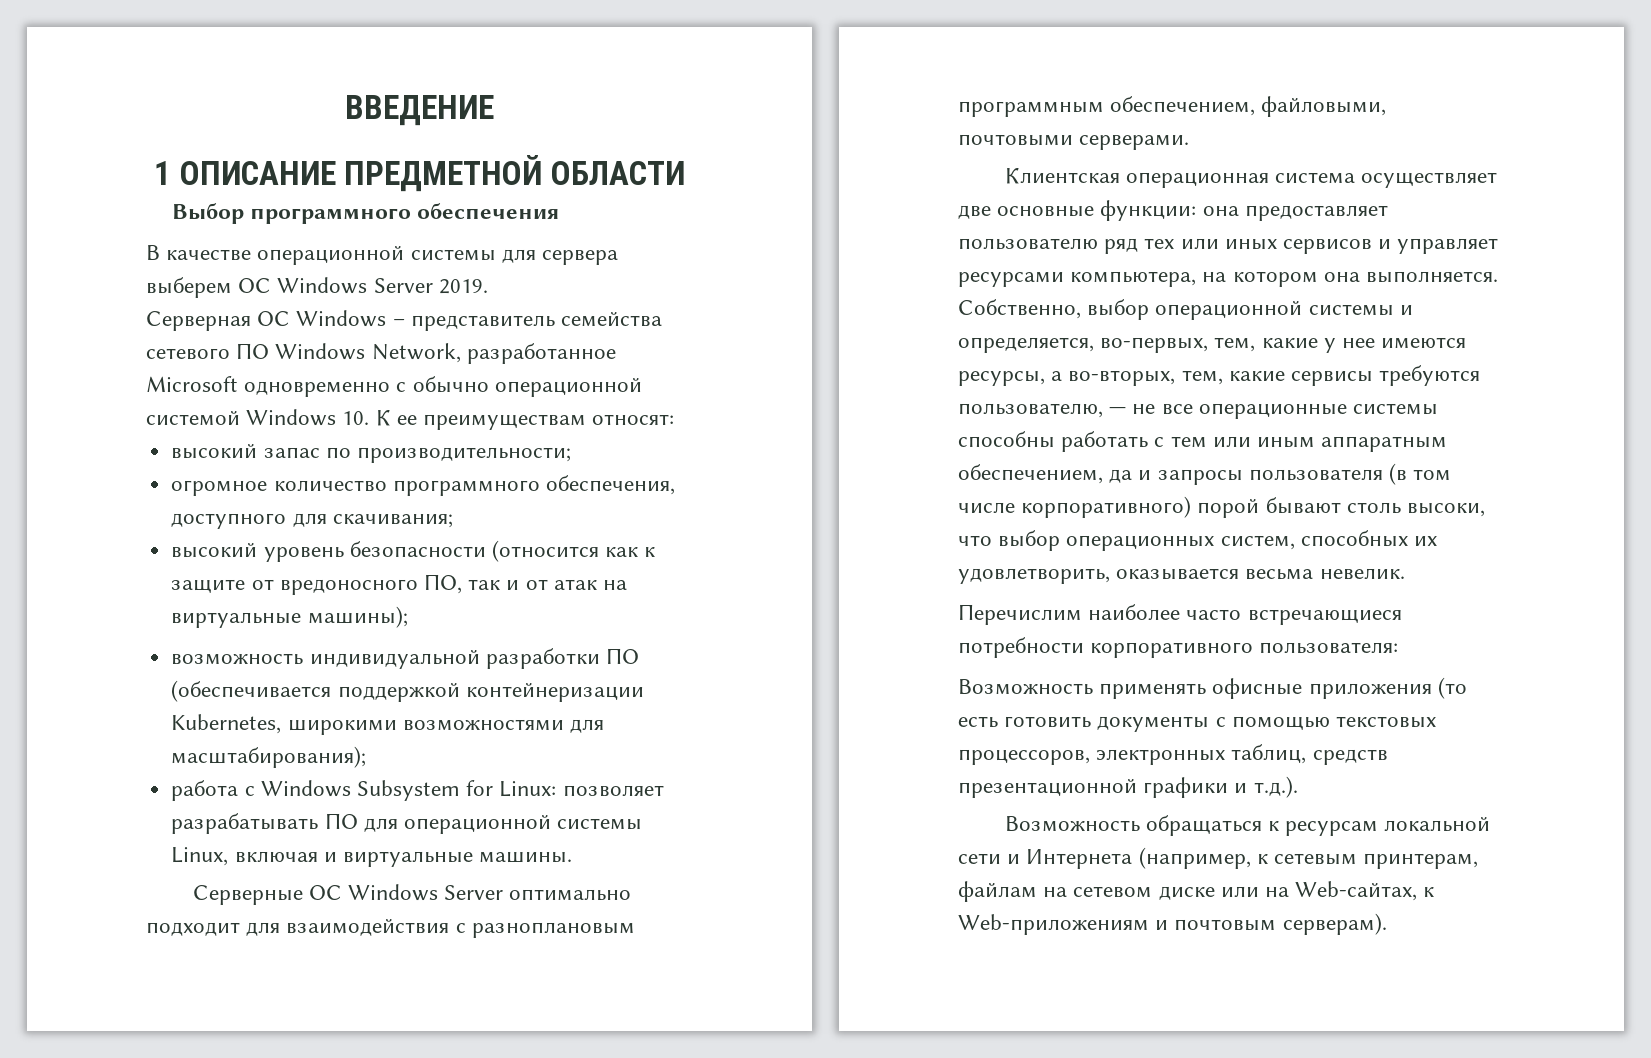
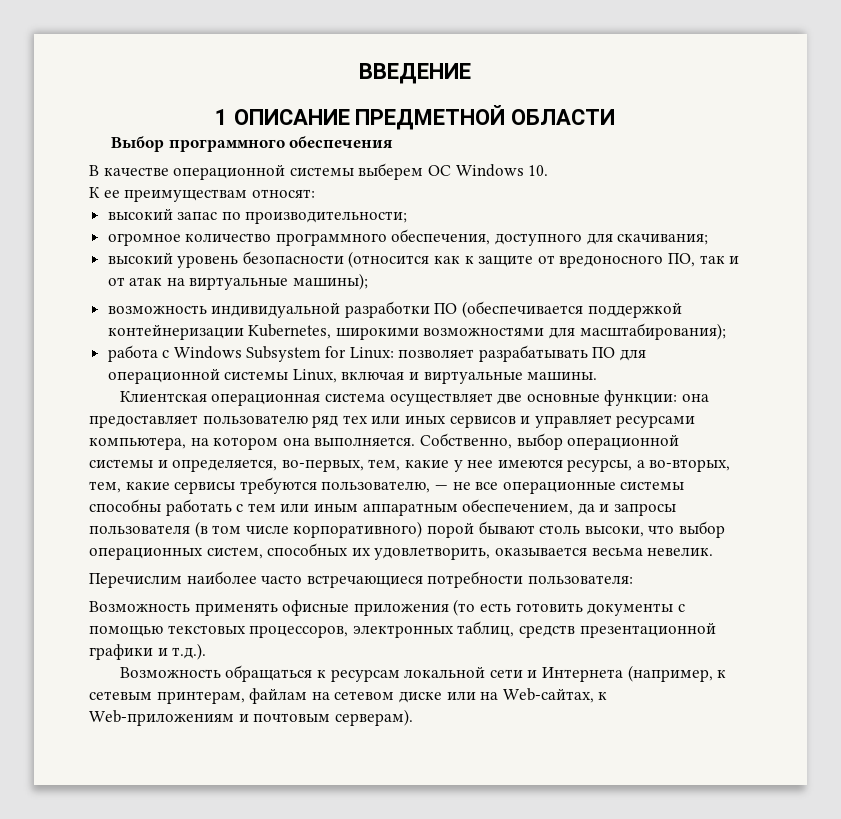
- В качестве операционной системы для сервера выберем ОС Windows Server 2019.
- Серверная ОС Windows – представитель семейства сетевого ПО Windows Network, разработанное Microsoft одновременно с обычно операционной системой Windows 10. К ее преимуществам относят:
+ В качестве операционной системы выберем ОС Windows 10.
+ К ее преимуществам относят:
- Серверные ОС Windows Server оптимально подходит для взаимодействия с разноплановым программным обеспечением, файловыми, почтовыми серверами.
- Перечислим наиболее часто встречающиеся потребности корпоративного пользователя:
+ Перечислим наиболее часто встречающиеся потребности пользователя:

